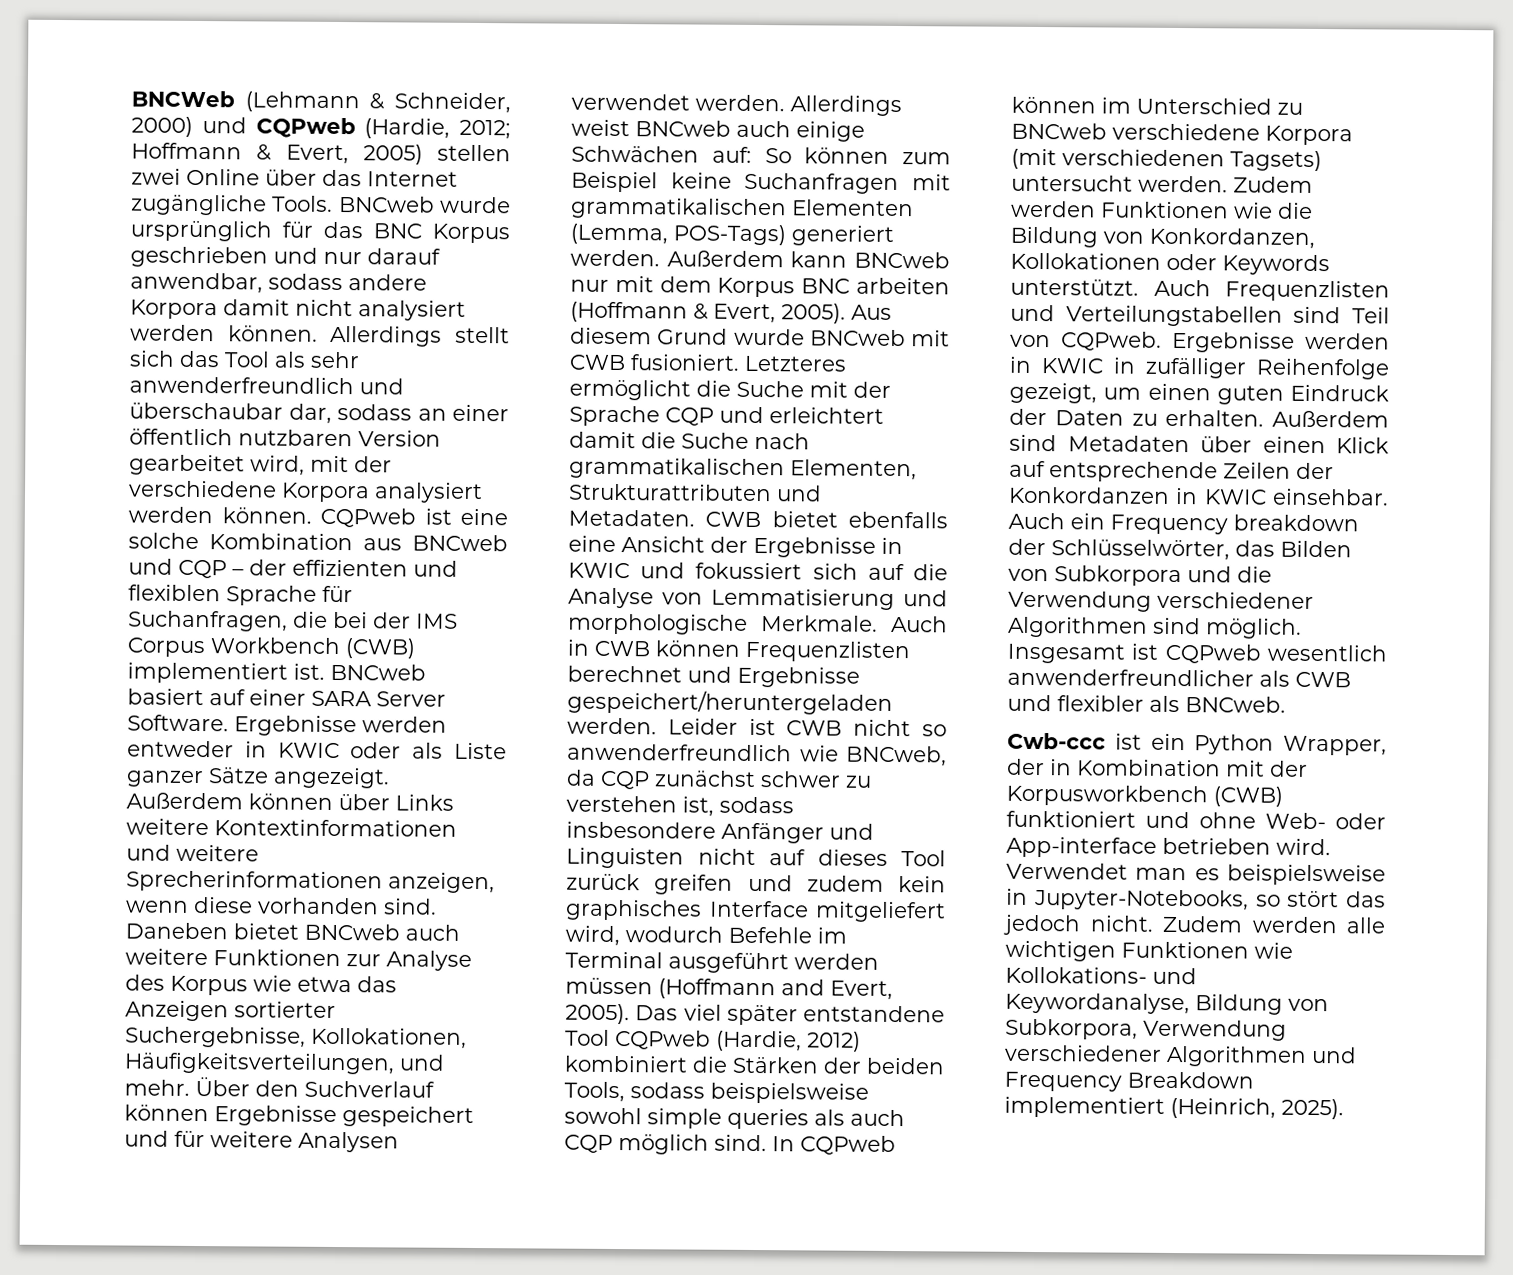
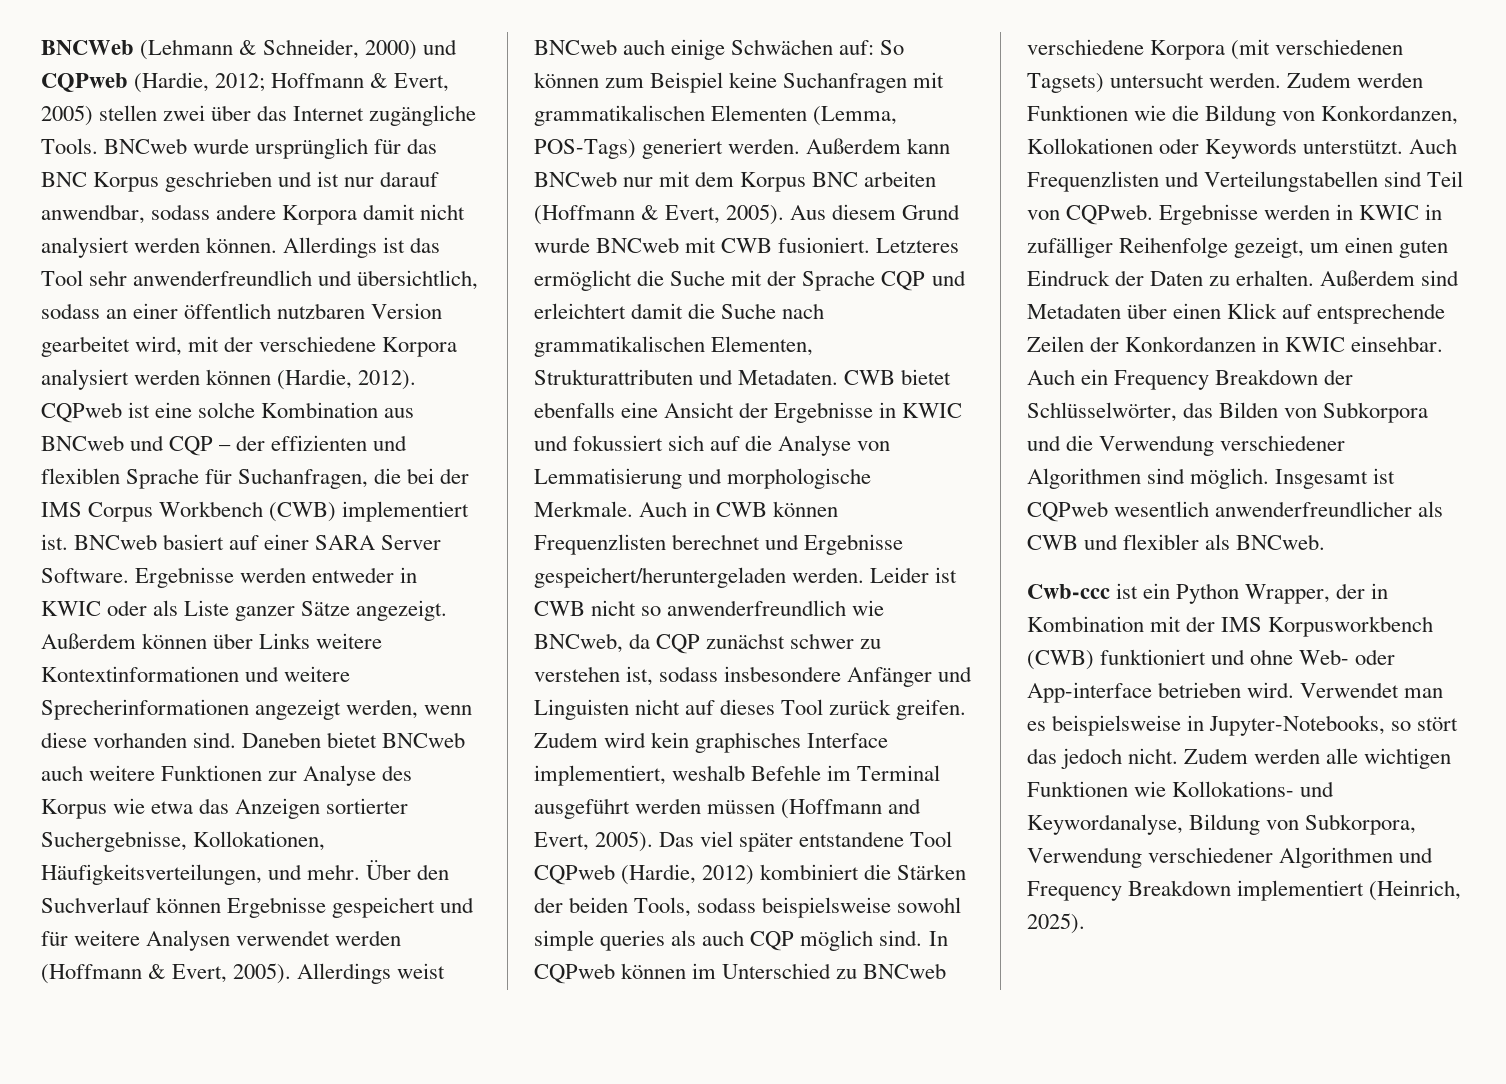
- BNCWeb (Lehmann & Schneider, 2000) und CQPweb (Hardie, 2012; Hoffmann & Evert, 2005) stellen zwei Online über das Internet zugängliche Tools.
+ BNCWeb (Lehmann & Schneider, 2000) und CQPweb (Hardie, 2012; Hoffmann & Evert, 2005) stellen zwei über das Internet zugängliche Tools.
- BNCweb wurde ursprünglich für das BNC Korpus geschrieben und nur darauf anwendbar, sodass andere Korpora damit nicht analysiert werden können.
+ BNCweb wurde ursprünglich für das BNC Korpus geschrieben und ist nur darauf anwendbar, sodass andere Korpora damit nicht analysiert werden können.
- Allerdings stellt sich das Tool als sehr anwenderfreundlich und überschaubar dar, sodass an einer öffentlich nutzbaren Version gearbeitet wird, mit der verschiedene Korpora analysiert werden können.
+ Allerdings ist das Tool sehr anwenderfreundlich und übersichtlich, sodass an einer öffentlich nutzbaren Version gearbeitet wird, mit der verschiedene Korpora analysiert werden können (Hardie, 2012).
- Außerdem können über Links weitere Kontextinformationen und weitere Sprecherinformationen anzeigen, wenn diese vorhanden sind.
+ Außerdem können über Links weitere Kontextinformationen und weitere Sprecherinformationen angezeigt werden, wenn diese vorhanden sind.
- Über den Suchverlauf können Ergebnisse gespeichert und für weitere Analysen verwendet werden.
+ Über den Suchverlauf können Ergebnisse gespeichert und für weitere Analysen verwendet werden (Hoffmann & Evert, 2005).
- Leider ist CWB nicht so anwenderfreundlich wie BNCweb, da CQP zunächst schwer zu verstehen ist, sodass insbesondere Anfänger und Linguisten nicht auf dieses Tool zurück greifen und zudem kein graphisches Interface mitgeliefert wird, wodurch Befehle im Terminal ausgeführt werden müssen (Hoffmann and Evert, 2005).
+ Leider ist CWB nicht so anwenderfreundlich wie BNCweb, da CQP zunächst schwer zu verstehen ist, sodass insbesondere Anfänger und Linguisten nicht auf dieses Tool zurück greifen. Zudem wird kein graphisches Interface implementiert, weshalb Befehle im Terminal ausgeführt werden müssen (Hoffmann and Evert, 2005).
- Auch ein Frequency breakdown der Schlüsselwörter, das Bilden von Subkorpora und die Verwendung verschiedener Algorithmen sind möglich.
+ Auch ein Frequency Breakdown der Schlüsselwörter, das Bilden von Subkorpora und die Verwendung verschiedener Algorithmen sind möglich.
- Cwb-ccc ist ein Python Wrapper, der in Kombination mit der Korpusworkbench (CWB) funktioniert und ohne Web- oder App-interface betrieben wird.
+ Cwb-ccc ist ein Python Wrapper, der in Kombination mit der IMS Korpusworkbench (CWB) funktioniert und ohne Web- oder App-interface betrieben wird.

